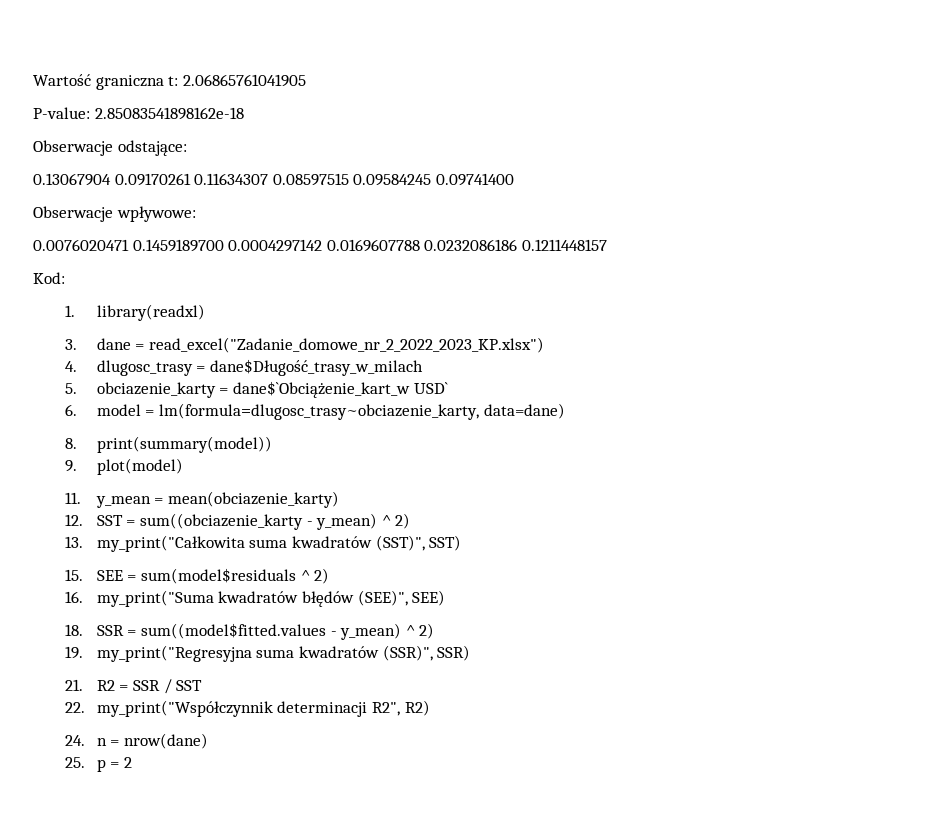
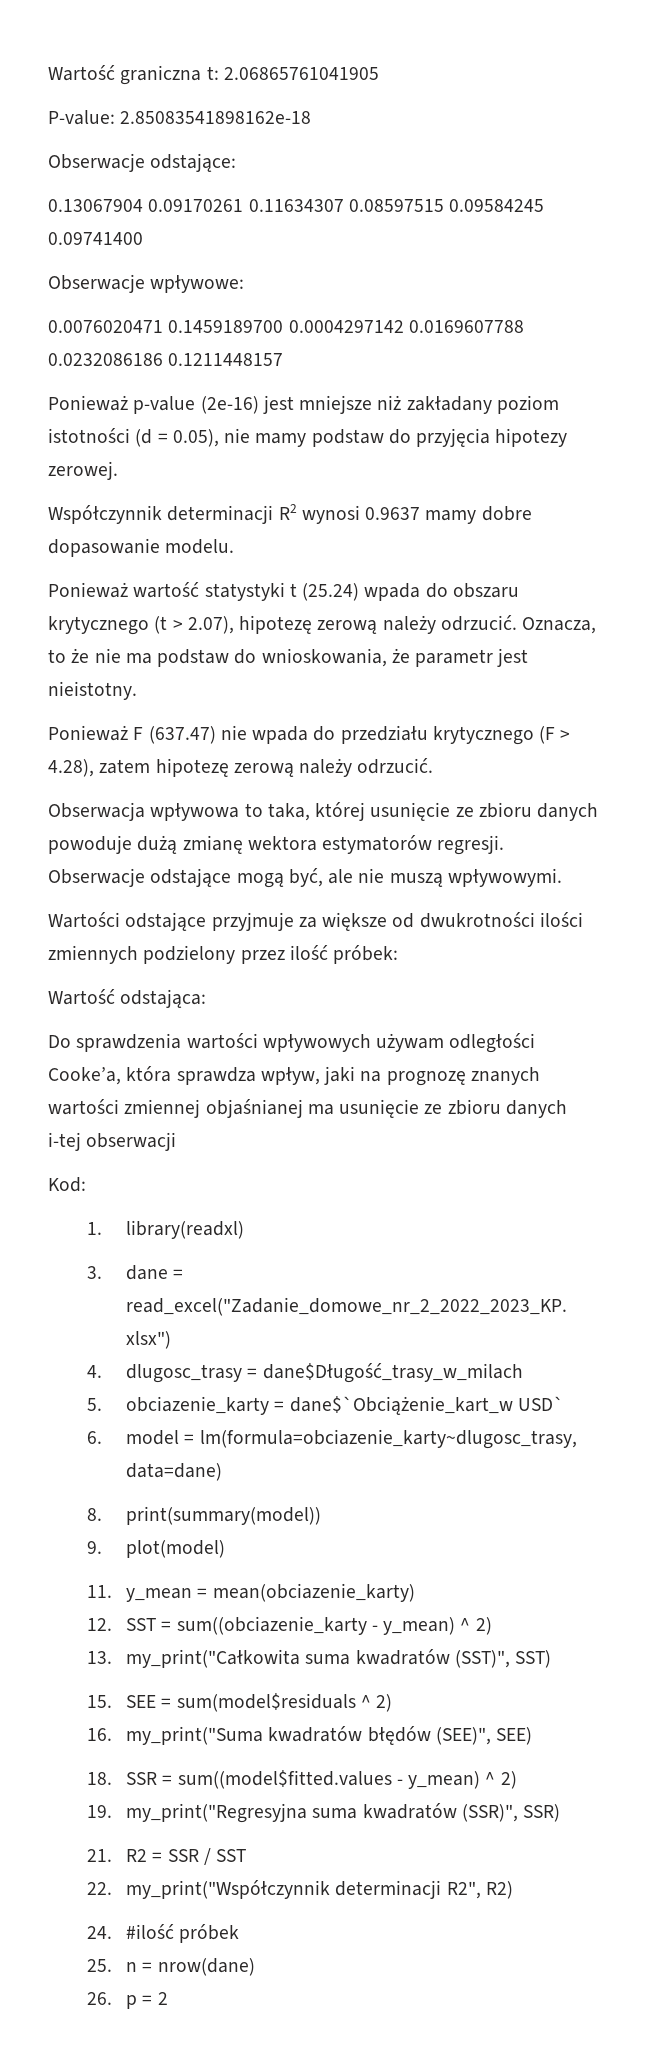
+ Ponieważ p-value (2e-16) jest mniejsze niż zakładany poziom istotności (d = 0.05), nie mamy podstaw do przyjęcia hipotezy zerowej.
+ Współczynnik determinacji R2 wynosi 0.9637 mamy dobre dopasowanie modelu.
+ Ponieważ wartość statystyki t (25.24) wpada do obszaru krytycznego (t > 2.07), hipotezę zerową należy odrzucić. Oznacza, to że nie ma podstaw do wnioskowania, że parametr jest nieistotny.
+ Ponieważ F (637.47) nie wpada do przedziału krytycznego (F > 4.28), zatem hipotezę zerową należy odrzucić.
+ Obserwacja wpływowa to taka, której usunięcie ze zbioru danych powoduje dużą zmianę wektora estymatorów regresji. Obserwacje odstające mogą być, ale nie muszą wpływowymi.
+ Wartości odstające przyjmuje za większe od dwukrotności ilości zmiennych podzielony przez ilość próbek:
+ Wartość odstająca:
+ Do sprawdzenia wartości wpływowych używam odległości Cooke’a, która sprawdza wpływ, jaki na prognozę znanych wartości zmiennej objaśnianej ma usunięcie ze zbioru danych i-tej obserwacji
- 6. model = lm(formula=dlugosc_trasy~obciazenie_karty, data=dane)
+ 6. model = lm(formula=obciazenie_karty~dlugosc_trasy, data=dane)
- 24. n = nrow(dane)
+ 24. #ilość próbek
+ 25. n = nrow(dane)
- 25. p = 2
+ 26. p = 2

